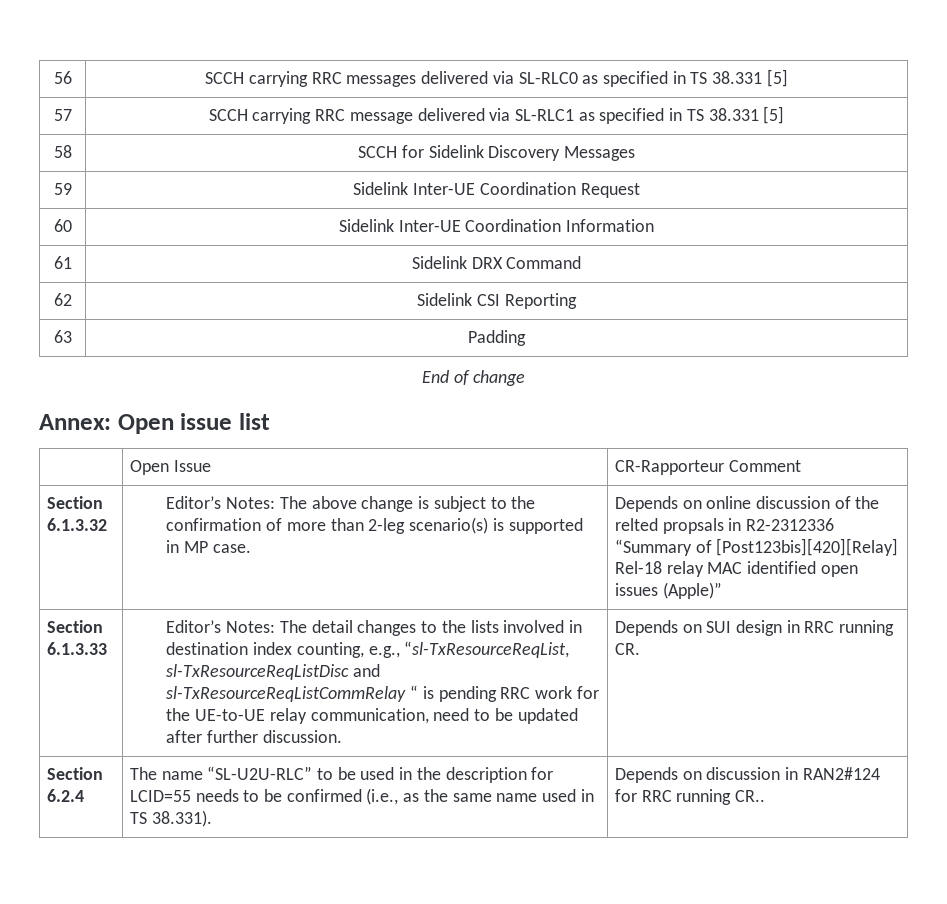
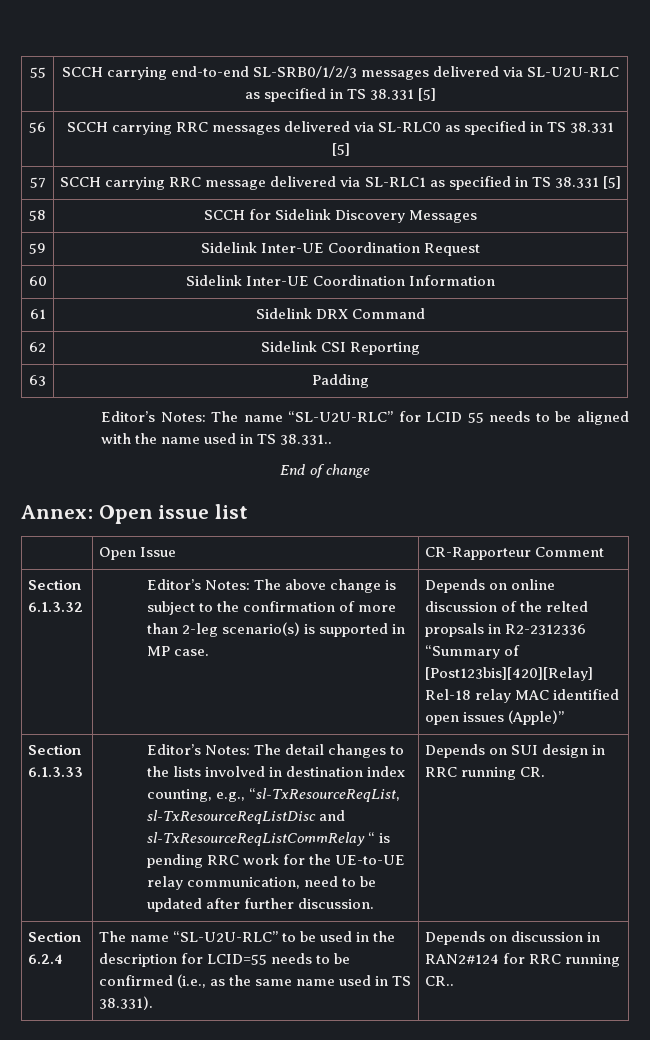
+ 55 | SCCH carrying end-to-end SL-SRB0/1/2/3 messages delivered via SL-U2U-RLC as specified in TS 38.331 [5]
+ Editor’s Notes: The name “SL-U2U-RLC” for LCID 55 needs to be aligned with the name used in TS 38.331..

